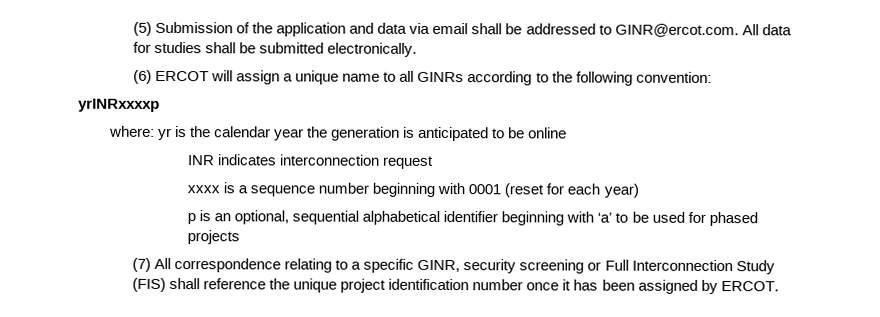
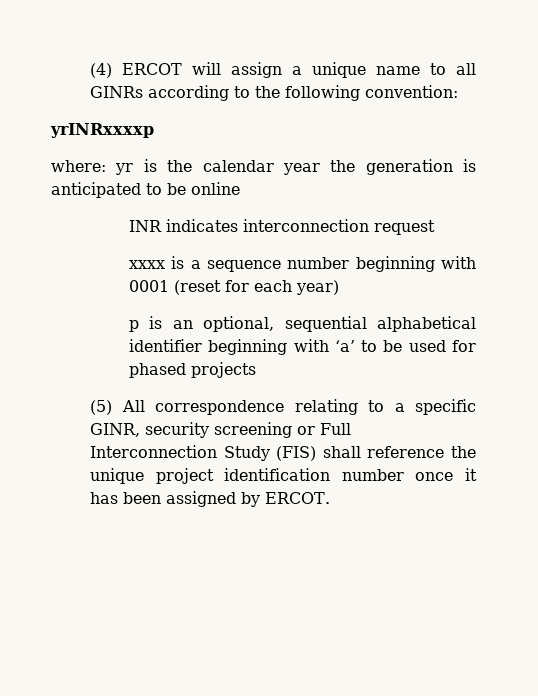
- (5) Submission of the application and data via email shall be addressed to GINR@ercot.com. All data for studies shall be submitted electronically.
- (6) ERCOT will assign a unique name to all GINRs according to the following convention:
+ (4) ERCOT will assign a unique name to all GINRs according to the following convention:
- (7) All correspondence relating to a specific GINR, security screening or Full Interconnection Study (FIS) shall reference the unique project identification number once it has been assigned by ERCOT.
+ (5) All correspondence relating to a specific GINR, security screening or Full Interconnection Study (FIS) shall reference the unique project identification number once it has been assigned by ERCOT.

